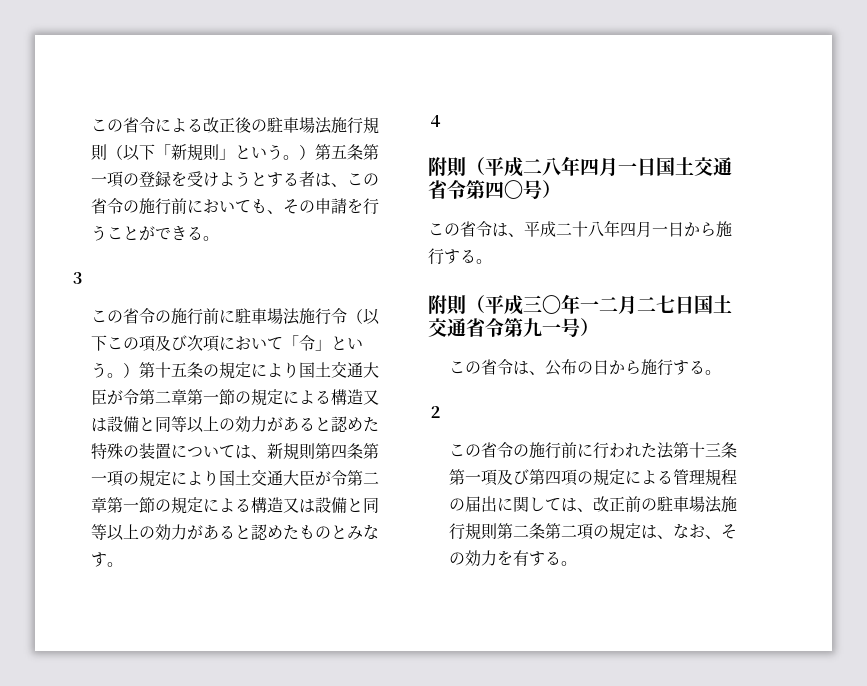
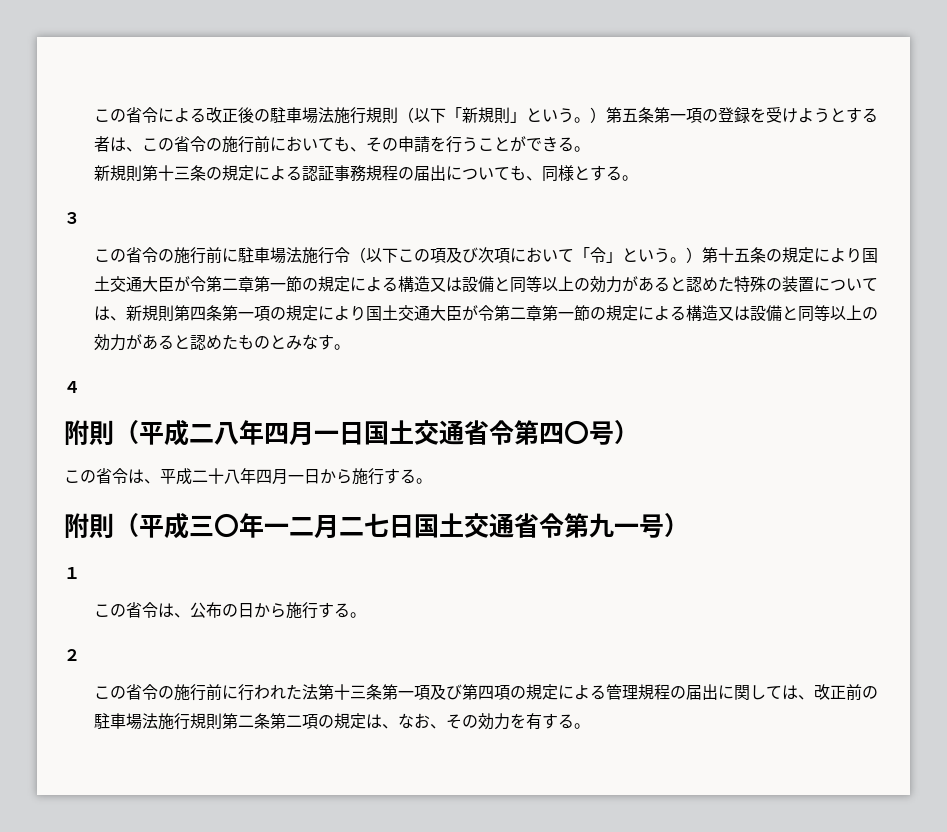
+ 新規則第十三条の規定による認証事務規程の届出についても、同様とする。
+ １

